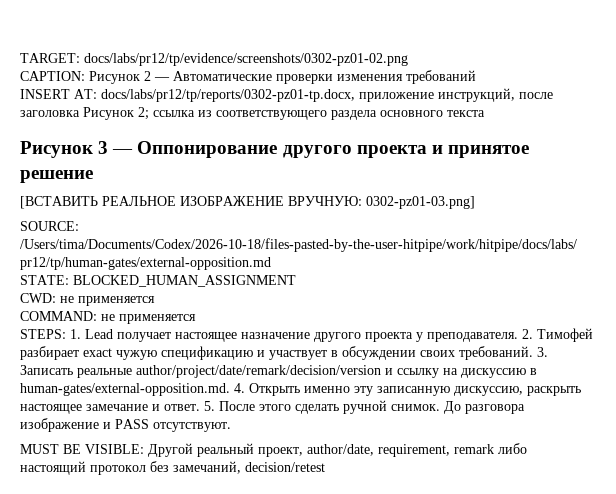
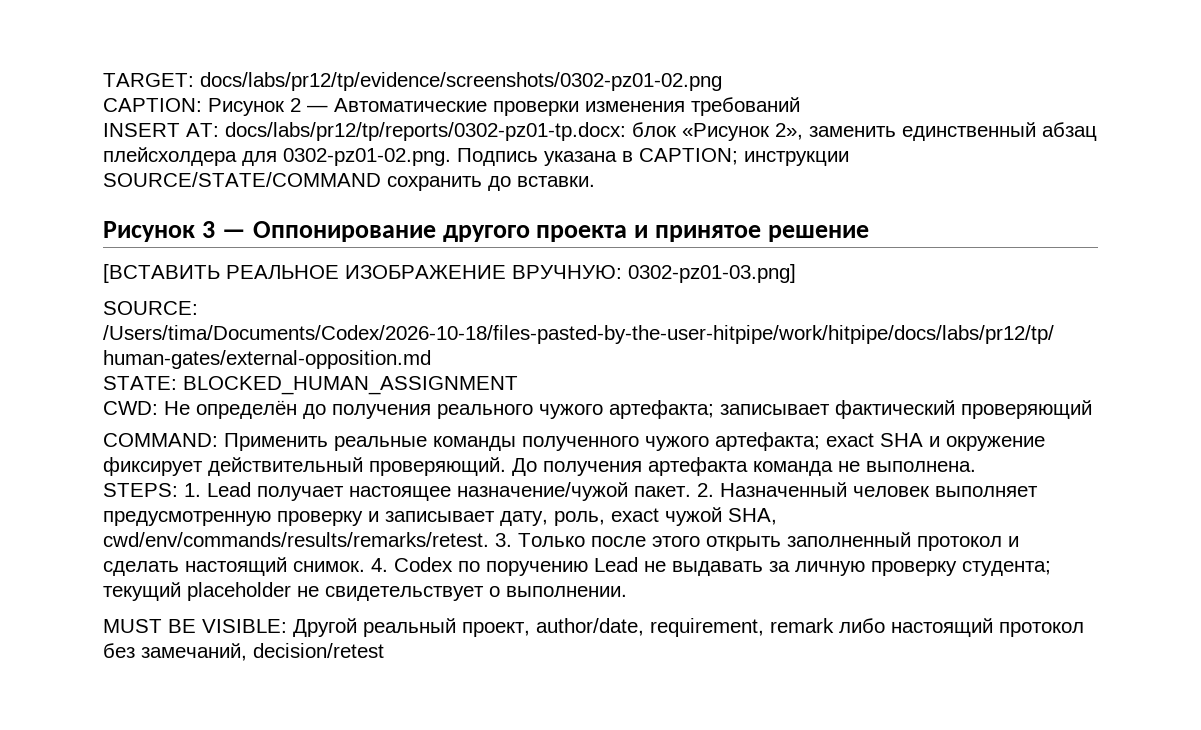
- INSERT AT: docs/labs/pr12/tp/reports/0302-pz01-tp.docx, приложение инструкций, после заголовка Рисунок 2; ссылка из соответствующего раздела основного текста
+ INSERT AT: docs/labs/pr12/tp/reports/0302-pz01-tp.docx: блок «Рисунок 2», заменить единственный абзац плейсхолдера для 0302-pz01-02.png. Подпись указана в CAPTION; инструкции SOURCE/STATE/COMMAND сохранить до вставки.
- CWD: не применяется
- COMMAND: не применяется
+ CWD: Не определён до получения реального чужого артефакта; записывает фактический проверяющий
+ COMMAND: Применить реальные команды полученного чужого артефакта; exact SHA и окружение фиксирует действительный проверяющий. До получения артефакта команда не выполнена.
- STEPS: 1. Lead получает настоящее назначение другого проекта у преподавателя. 2. Тимофей разбирает exact чужую спецификацию и участвует в обсуждении своих требований. 3. Записать реальные author/project/date/remark/decision/version и ссылку на дискуссию в human-gates/external-opposition.md. 4. Открыть именно эту записанную дискуссию, раскрыть настоящее замечание и ответ. 5. После этого сделать ручной снимок. До разговора изображение и PASS отсутствуют.
+ STEPS: 1. Lead получает настоящее назначение/чужой пакет. 2. Назначенный человек выполняет предусмотренную проверку и записывает дату, роль, exact чужой SHA, cwd/env/commands/results/remarks/retest. 3. Только после этого открыть заполненный протокол и сделать настоящий снимок. 4. Codex по поручению Lead не выдавать за личную проверку студента; текущий placeholder не свидетельствует о выполнении.

